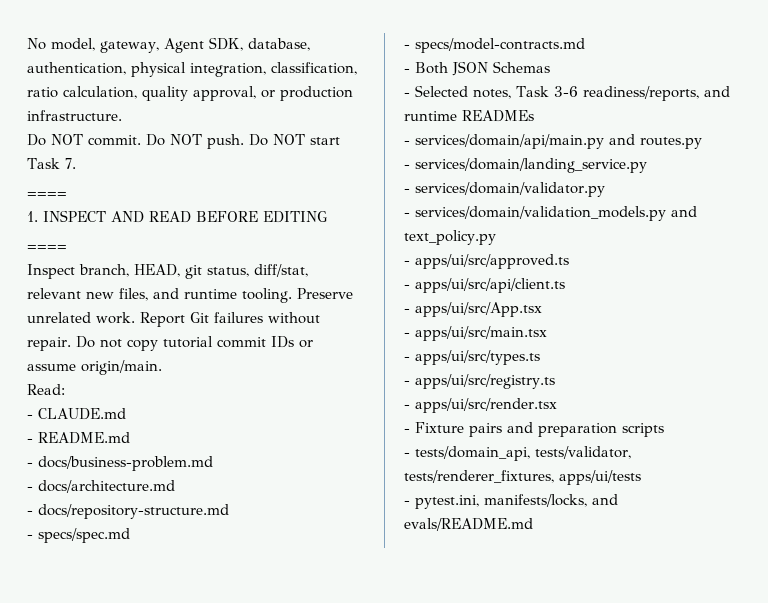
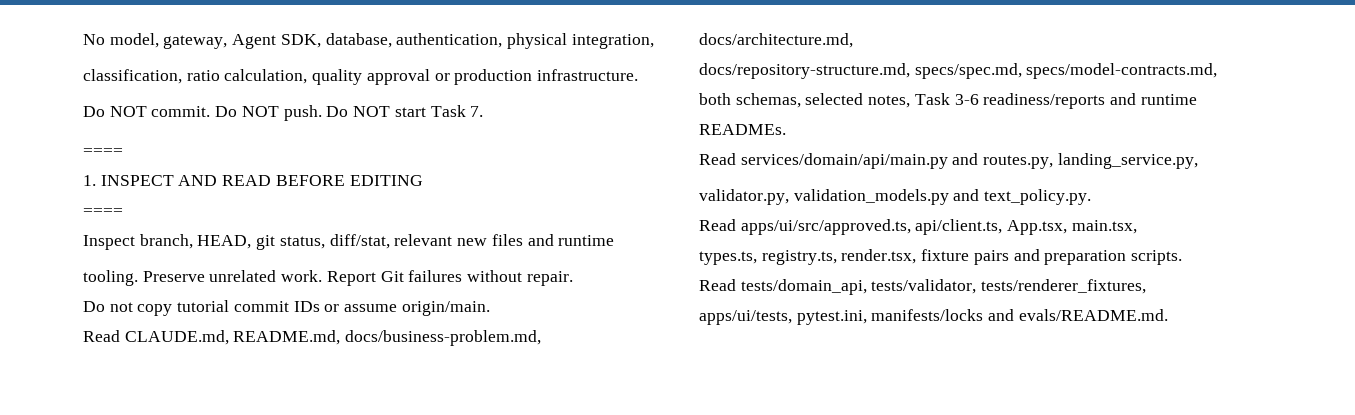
- No model, gateway, Agent SDK, database, authentication, physical integration, classification, ratio calculation, quality approval, or production infrastructure.
+ No model, gateway, Agent SDK, database, authentication, physical integration,
+ classification, ratio calculation, quality approval or production infrastructure.
- Inspect branch, HEAD, git status, diff/stat, relevant new files, and runtime tooling.
+ Inspect branch, HEAD, git status, diff/stat, relevant new files and runtime
+ tooling.
- Report Git failures without repair. Do not copy tutorial commit IDs or assume origin/main.
+ Report Git failures without repair.
+ Do not copy tutorial commit IDs or assume origin/main.
- Read:
- - CLAUDE.md
- - README.md
- - docs/business-problem.md
- - docs/architecture.md
- - docs/repository-structure.md
- - specs/spec.md
- - specs/model-contracts.md
- - Both JSON Schemas
- - Selected notes, Task 3-6 readiness/reports, and runtime READMEs
- - services/domain/api/main.py and routes.py
- - services/domain/landing_service.py
- - services/domain/validator.py
- - services/domain/validation_models.py and text_policy.py
- - apps/ui/src/approved.ts
- - apps/ui/src/api/client.ts
- - apps/ui/src/App.tsx
- - apps/ui/src/main.tsx
- - apps/ui/src/types.ts
- - apps/ui/src/registry.ts
- - apps/ui/src/render.tsx
- - Fixture pairs and preparation scripts
- - tests/domain_api, tests/validator, tests/renderer_fixtures, apps/ui/tests
- - pytest.ini, manifests/locks, and evals/README.md
+ Read CLAUDE.md, README.md, docs/business-problem.md, docs/architecture.md,
+ docs/repository-structure.md, specs/spec.md, specs/model-contracts.md,
+ both schemas, selected notes, Task 3-6 readiness/reports and runtime READMEs.
+ Read services/domain/api/main.py and routes.py, landing_service.py,
+ validator.py, validation_models.py and text_policy.py.
+ Read apps/ui/src/approved.ts, api/client.ts, App.tsx, main.tsx,
+ types.ts, registry.ts, render.tsx, fixture pairs and preparation scripts.
+ Read tests/domain_api, tests/validator, tests/renderer_fixtures,
+ apps/ui/tests, pytest.ini, manifests/locks and evals/README.md.

